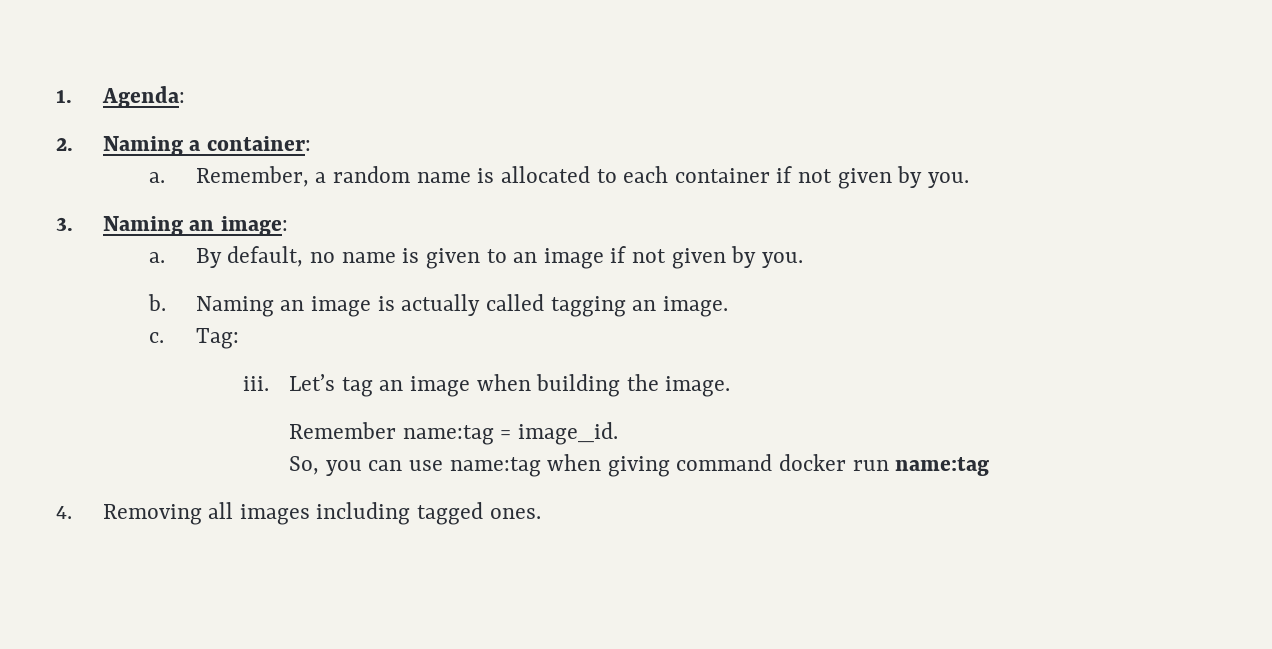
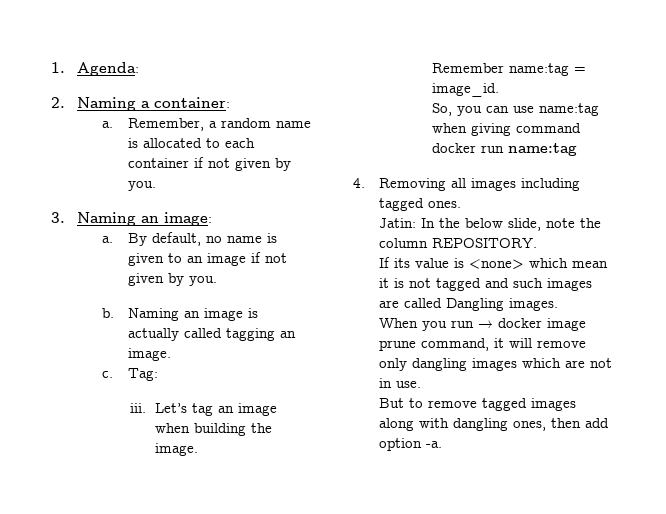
+ Jatin: In the below slide, note the column REPOSITORY.
+ If its value is <none> which mean it is not tagged and such images are called Dangling images.
+ When you run → docker image prune command, it will remove only dangling images which are not in use.
+ But to remove tagged images along with dangling ones, then add option -a.

